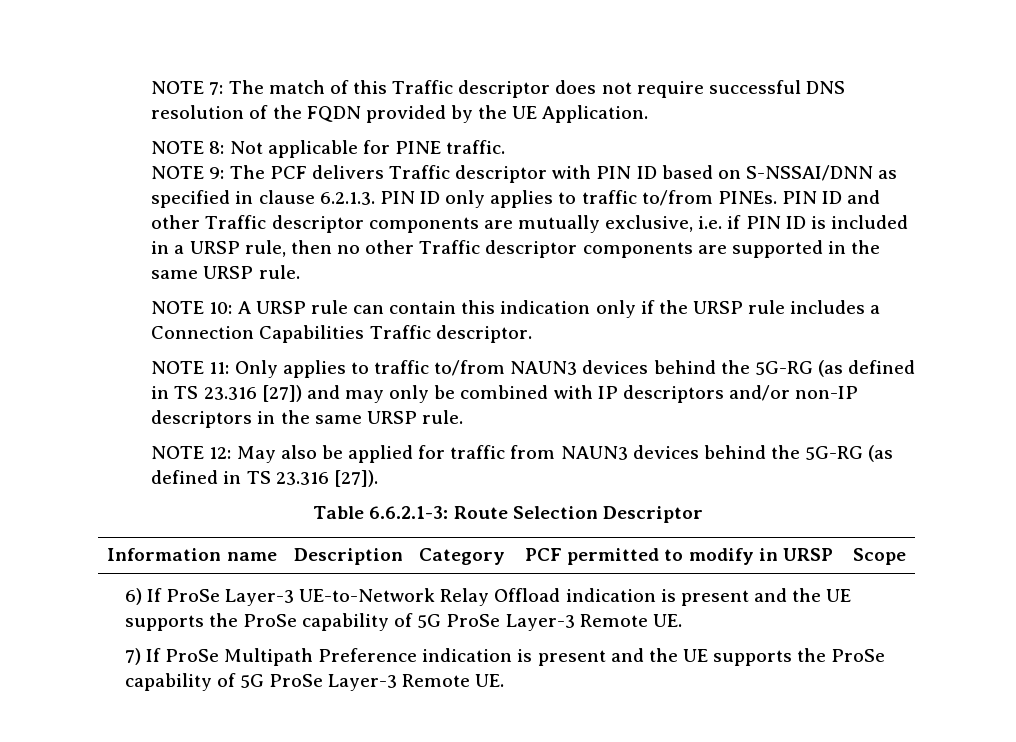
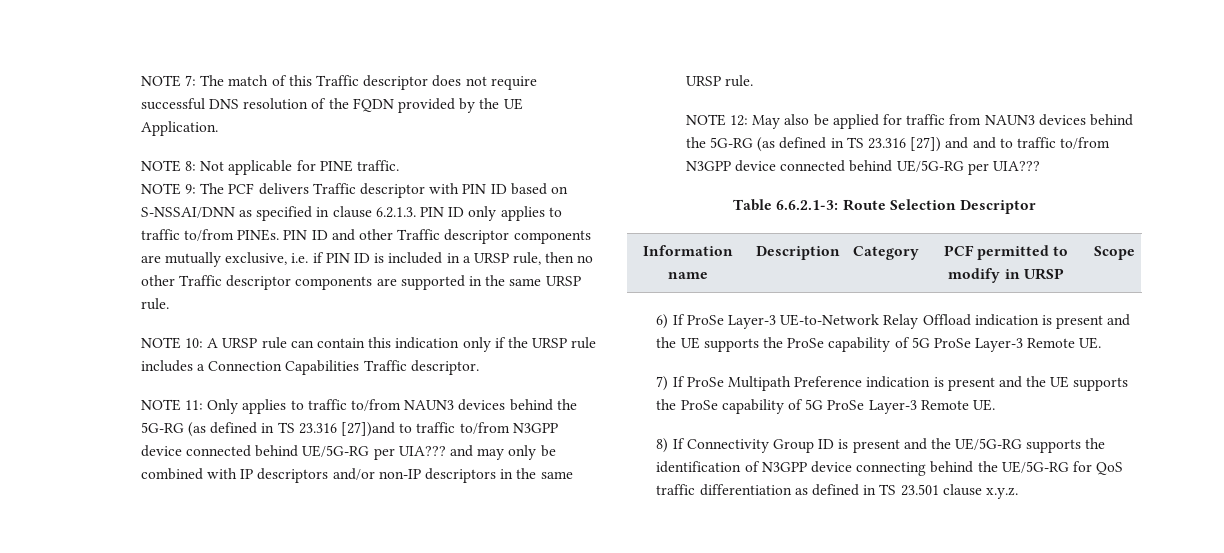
- NOTE 11: Only applies to traffic to/from NAUN3 devices behind the 5G-RG (as defined in TS 23.316 [27]) and may only be combined with IP descriptors and/or non-IP descriptors in the same URSP rule.
+ NOTE 11: Only applies to traffic to/from NAUN3 devices behind the 5G-RG (as defined in TS 23.316 [27])and to traffic to/from N3GPP device connected behind UE/5G-RG per UIA??? and may only be combined with IP descriptors and/or non-IP descriptors in the same URSP rule.
- NOTE 12: May also be applied for traffic from NAUN3 devices behind the 5G-RG (as defined in TS 23.316 [27]).
+ NOTE 12: May also be applied for traffic from NAUN3 devices behind the 5G-RG (as defined in TS 23.316 [27]) and and to traffic to/from N3GPP device connected behind UE/5G-RG per UIA???
+ 8) If Connectivity Group ID is present and the UE/5G-RG supports the identification of N3GPP device connecting behind the UE/5G-RG for QoS traffic differentiation as defined in TS 23.501 clause x.y.z.

